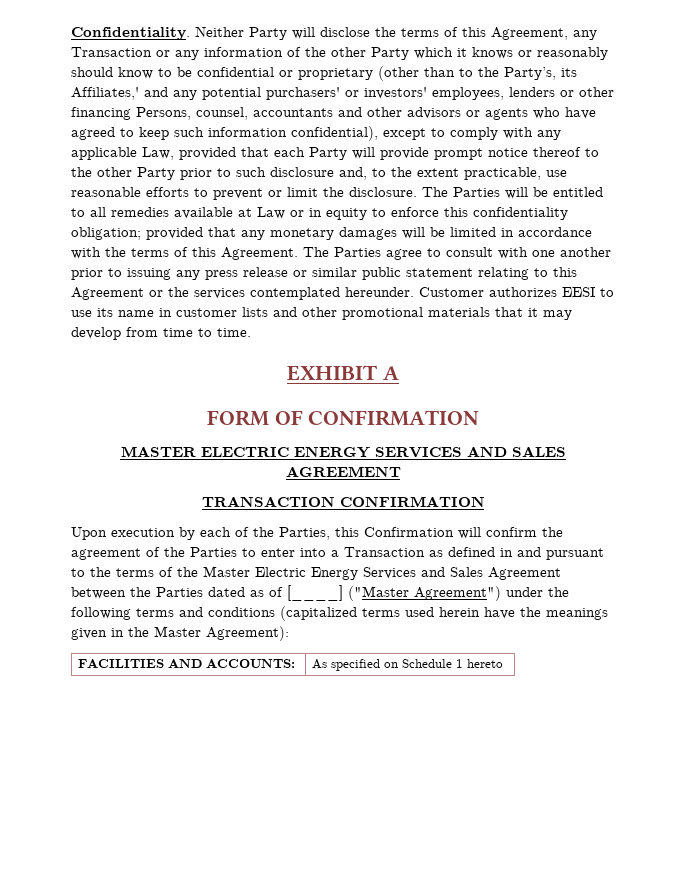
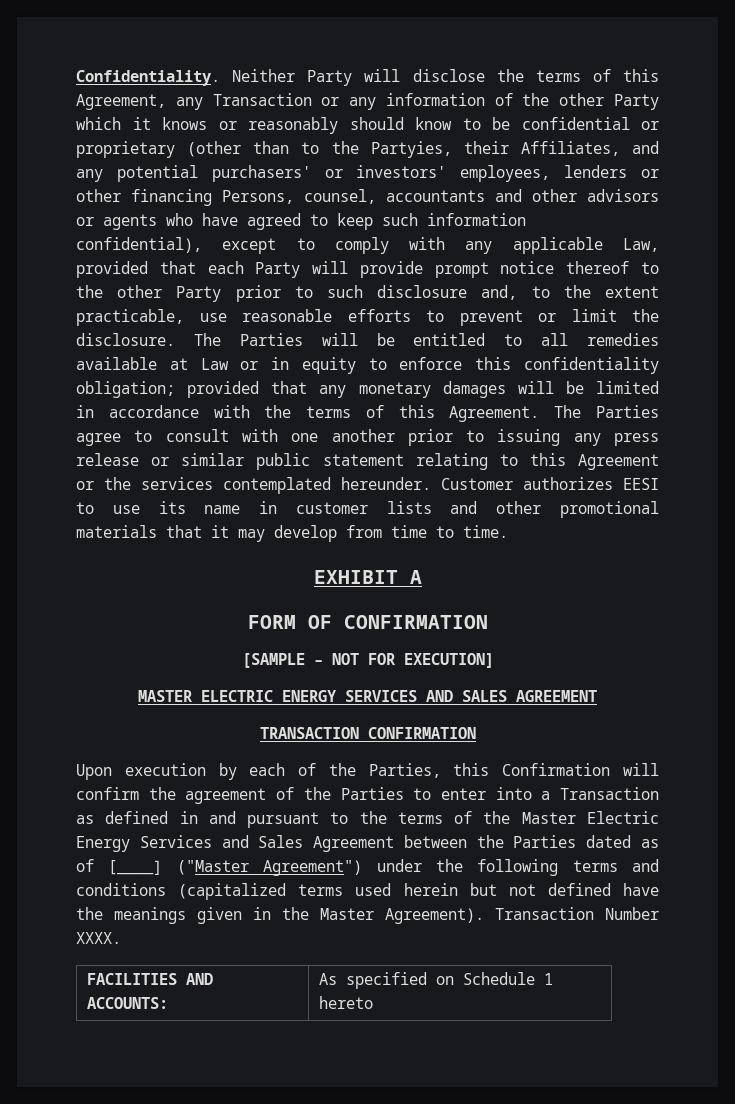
- Neither Party will disclose the terms of this Agreement, any Transaction or any information of the other Party which it knows or reasonably should know to be confidential or proprietary (other than to the Party’s, its Affiliates,' and any potential purchasers' or investors' employees, lenders or other financing Persons, counsel, accountants and other advisors or agents who have agreed to keep such information confidential), except to comply with any applicable Law, provided that each Party will provide prompt notice thereof to the other Party prior to such disclosure and, to the extent practicable, use reasonable efforts to prevent or limit the disclosure.
+ Neither Party will disclose the terms of this Agreement, any Transaction or any information of the other Party which it knows or reasonably should know to be confidential or proprietary (other than to the Partyies, their Affiliates, and any potential purchasers' or investors' employees, lenders or other financing Persons, counsel, accountants and other advisors or agents who have agreed to keep such information confidential), except to comply with any applicable Law, provided that each Party will provide prompt notice thereof to the other Party prior to such disclosure and, to the extent practicable, use reasonable efforts to prevent or limit the disclosure.
+ [SAMPLE – NOT FOR EXECUTION]
- Upon execution by each of the Parties, this Confirmation will confirm the agreement of the Parties to enter into a Transaction as defined in and pursuant to the terms of the Master Electric Energy Services and Sales Agreement between the Parties dated as of [____] ("Master Agreement") under the following terms and conditions (capitalized terms used herein have the meanings given in the Master Agreement):
+ Upon execution by each of the Parties, this Confirmation will confirm the agreement of the Parties to enter into a Transaction as defined in and pursuant to the terms of the Master Electric Energy Services and Sales Agreement between the Parties dated as of [____] ("Master Agreement") under the following terms and conditions (capitalized terms used herein but not defined have the meanings given in the Master Agreement). Transaction Number XXXX.

